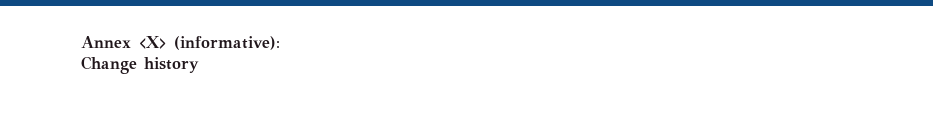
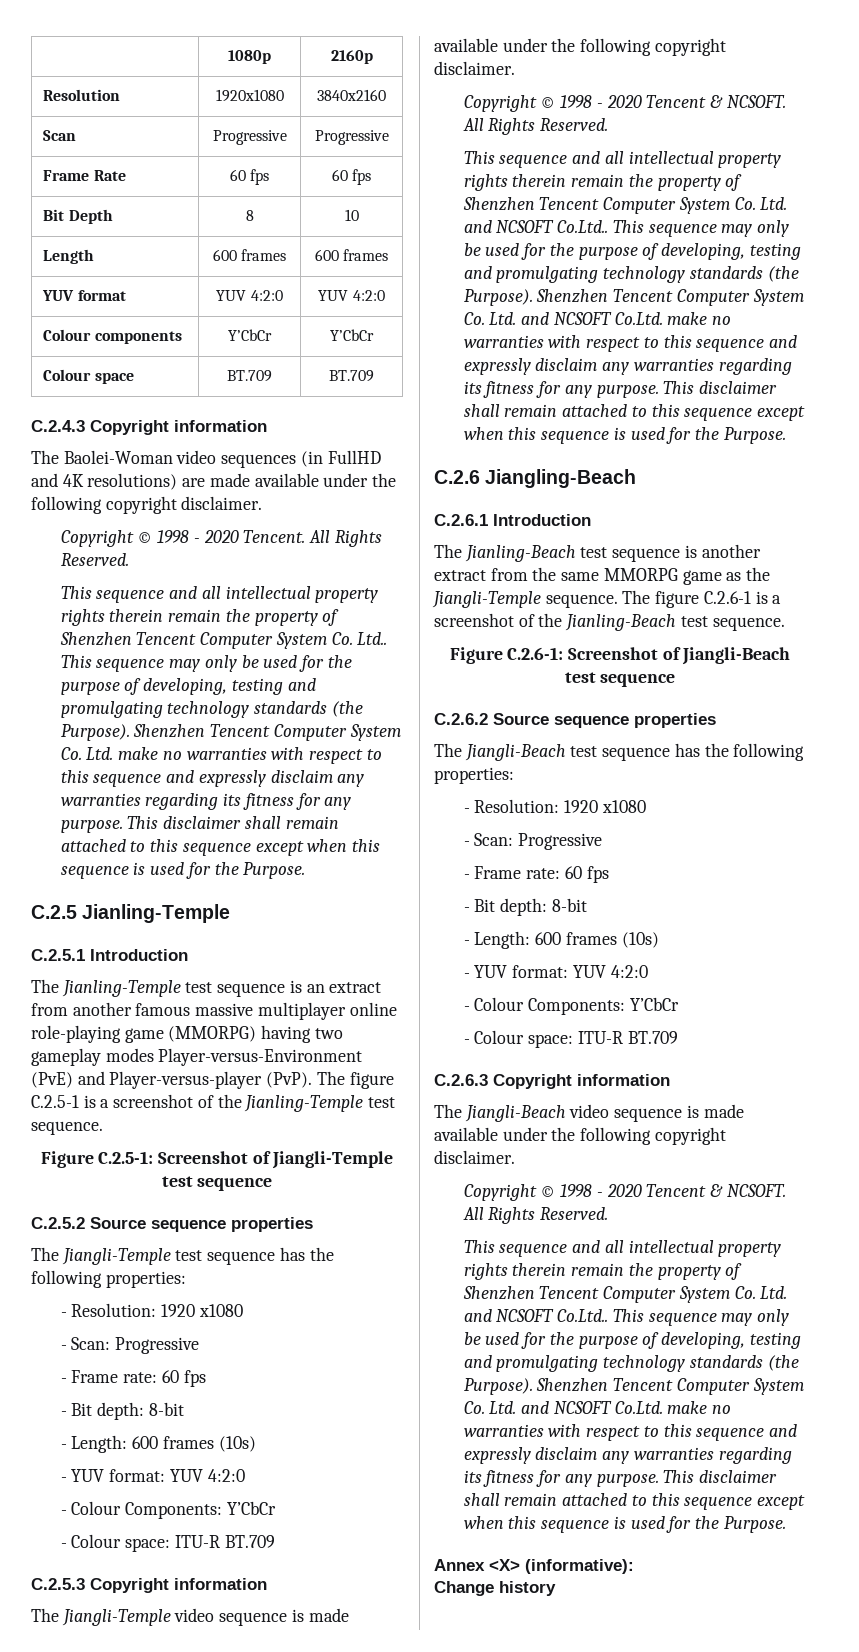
+ | 1080p | 2160p
+ Resolution | 1920x1080 | 3840x2160
+ Scan | Progressive | Progressive
+ Frame Rate | 60 fps | 60 fps
+ Bit Depth | 8 | 10
+ Length | 600 frames | 600 frames
+ YUV format | YUV 4:2:0 | YUV 4:2:0
+ Colour components | Y’CbCr | Y’CbCr
+ Colour space | BT.709 | BT.709
+ C.2.4.3 Copyright information
+ The Baolei-Woman video sequences (in FullHD and 4K resolutions) are made available under the following copyright disclaimer.
+ Copyright © 1998 - 2020 Tencent. All Rights Reserved.
+ This sequence and all intellectual property rights therein remain the property of Shenzhen Tencent Computer System Co. Ltd.. This sequence may only be used for the purpose of developing, testing and promulgating technology standards (the Purpose). Shenzhen Tencent Computer System Co. Ltd. make no warranties with respect to this sequence and expressly disclaim any warranties regarding its fitness for any purpose. This disclaimer shall remain attached to this sequence except when this sequence is used for the Purpose.
+ C.2.5 Jianling-Temple
+ C.2.5.1 Introduction
+ The Jianling-Temple test sequence is an extract from another famous massive multiplayer online role-playing game (MMORPG) having two gameplay modes Player-versus-Environment (PvE) and Player-versus-player (PvP). The figure C.2.5-1 is a screenshot of the Jianling-Temple test sequence.
+ Figure C.2.5-1: Screenshot of Jiangli-Temple test sequence
+ C.2.5.2 Source sequence properties
+ The Jiangli-Temple test sequence has the following properties:
+ - Resolution: 1920 x1080
+ - Scan: Progressive
+ - Frame rate: 60 fps
+ - Bit depth: 8-bit
+ - Length: 600 frames (10s)
+ - YUV format: YUV 4:2:0
+ - Colour Components: Y’CbCr
+ - Colour space: ITU-R BT.709
+ C.2.5.3 Copyright information
+ The Jiangli-Temple video sequence is made available under the following copyright disclaimer.
+ Copyright © 1998 - 2020 Tencent & NCSOFT. All Rights Reserved.
+ This sequence and all intellectual property rights therein remain the property of Shenzhen Tencent Computer System Co. Ltd. and NCSOFT Co.Ltd.. This sequence may only be used for the purpose of developing, testing and promulgating technology standards (the Purpose). Shenzhen Tencent Computer System Co. Ltd. and NCSOFT Co.Ltd. make no warranties with respect to this sequence and expressly disclaim any warranties regarding its fitness for any purpose. This disclaimer shall remain attached to this sequence except when this sequence is used for the Purpose.
+ C.2.6 Jiangling-Beach
+ C.2.6.1 Introduction
+ The Jianling-Beach test sequence is another extract from the same MMORPG game as the Jiangli-Temple sequence. The figure C.2.6-1 is a screenshot of the Jianling-Beach test sequence.
+ Figure C.2.6-1: Screenshot of Jiangli-Beach test sequence
+ C.2.6.2 Source sequence properties
+ The Jiangli-Beach test sequence has the following properties:
+ - Resolution: 1920 x1080
+ - Scan: Progressive
+ - Frame rate: 60 fps
+ - Bit depth: 8-bit
+ - Length: 600 frames (10s)
+ - YUV format: YUV 4:2:0
+ - Colour Components: Y’CbCr
+ - Colour space: ITU-R BT.709
+ C.2.6.3 Copyright information
+ The Jiangli-Beach video sequence is made available under the following copyright disclaimer.
+ Copyright © 1998 - 2020 Tencent & NCSOFT. All Rights Reserved.
+ This sequence and all intellectual property rights therein remain the property of Shenzhen Tencent Computer System Co. Ltd. and NCSOFT Co.Ltd.. This sequence may only be used for the purpose of developing, testing and promulgating technology standards (the Purpose). Shenzhen Tencent Computer System Co. Ltd. and NCSOFT Co.Ltd. make no warranties with respect to this sequence and expressly disclaim any warranties regarding its fitness for any purpose. This disclaimer shall remain attached to this sequence except when this sequence is used for the Purpose.

